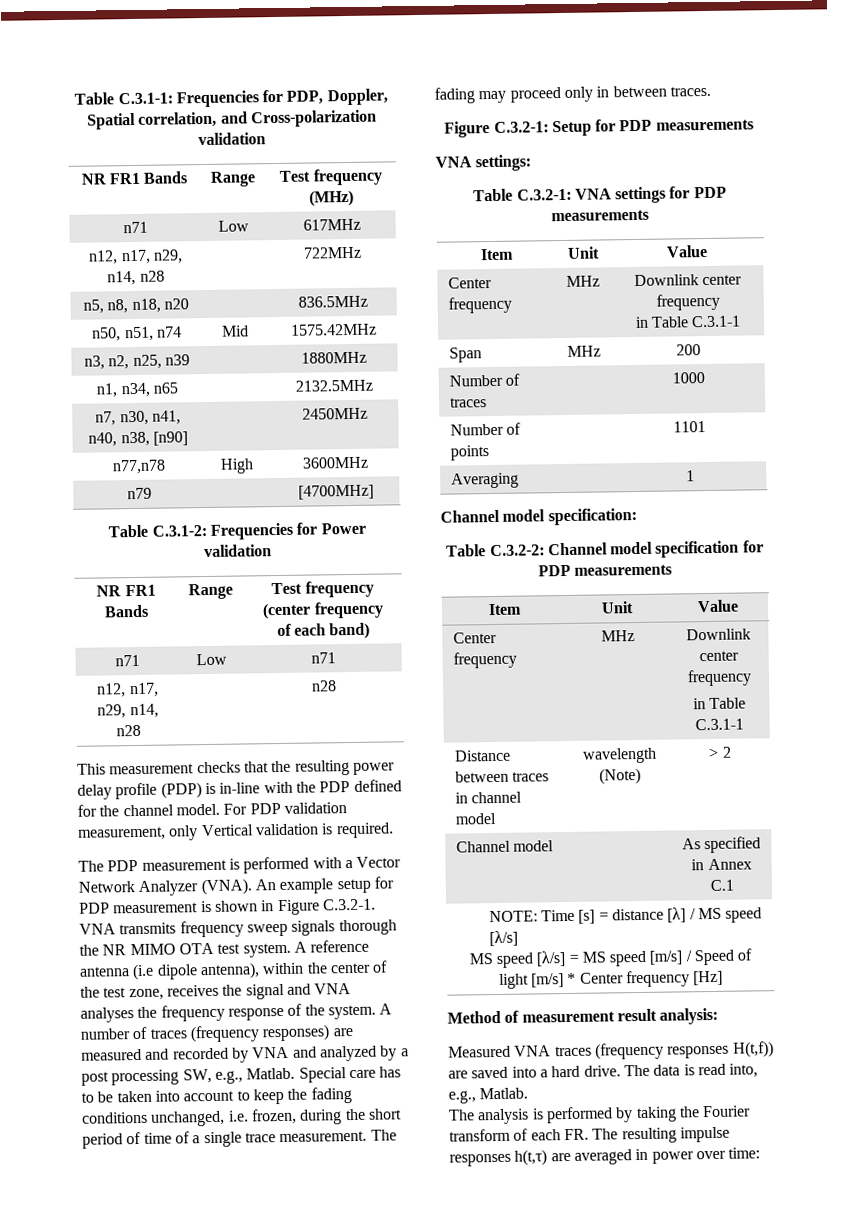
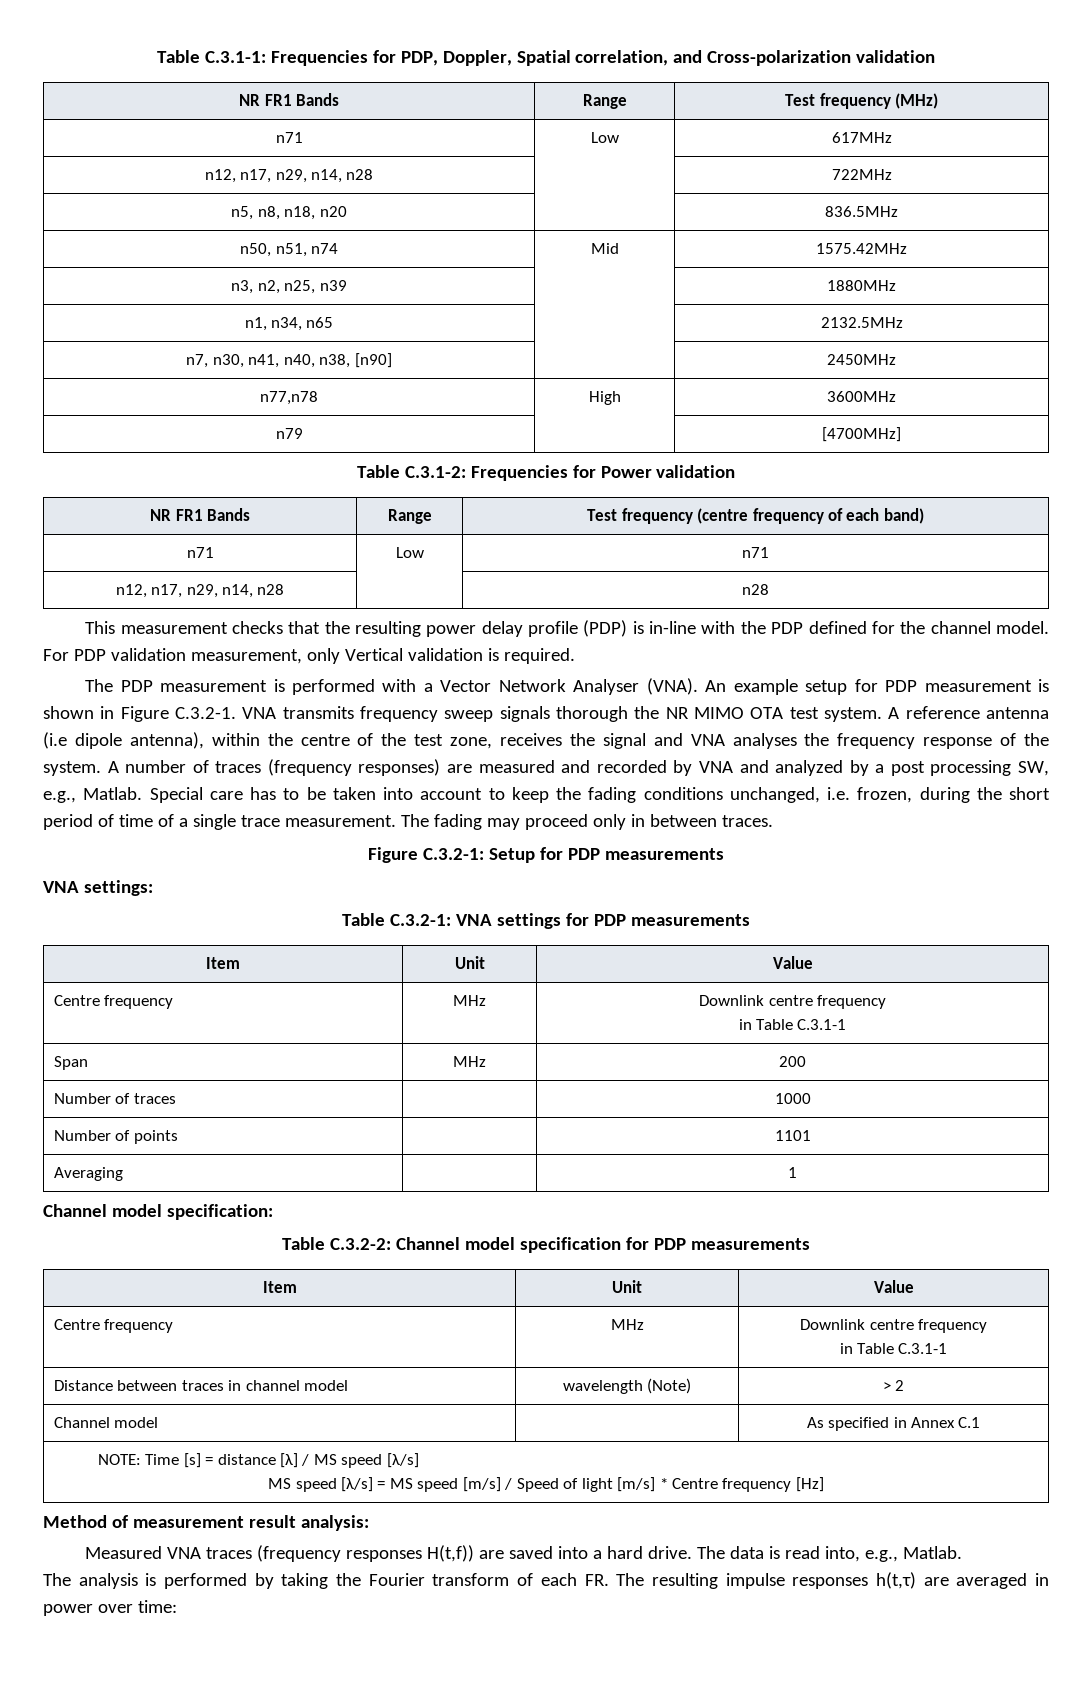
- NR FR1 Bands | Range | Test frequency (center frequency of each band)
+ NR FR1 Bands | Range | Test frequency (centre frequency of each band)
- The PDP measurement is performed with a Vector Network Analyzer (VNA).
+ The PDP measurement is performed with a Vector Network Analyser (VNA).
- A reference antenna (i.e dipole antenna), within the center of the test zone, receives the signal and VNA analyses the frequency response of the system.
+ A reference antenna (i.e dipole antenna), within the centre of the test zone, receives the signal and VNA analyses the frequency response of the system.
  Table C.3.2-1: VNA settings for PDP measurements
  Item | Unit | Value
- Center frequency | MHz | Downlink center frequency
+ Centre frequency | MHz | Downlink centre frequency
  Table C.3.2-2: Channel model specification for PDP measurements
  Item | Unit | Value
- Center frequency | MHz | Downlink center frequency
+ Centre frequency | MHz | Downlink centre frequency
  NOTE: Time [s] = distance [λ] / MS speed [λ/s]
- MS speed [λ/s] = MS speed [m/s] / Speed of light [m/s] * Center frequency [Hz]
+ MS speed [λ/s] = MS speed [m/s] / Speed of light [m/s] * Centre frequency [Hz]

